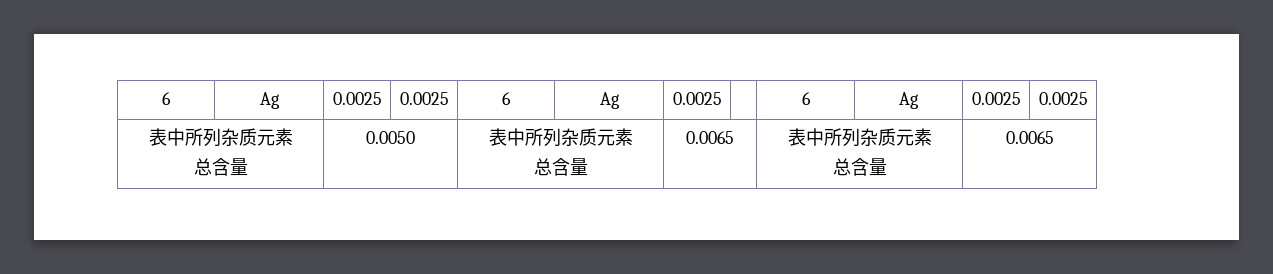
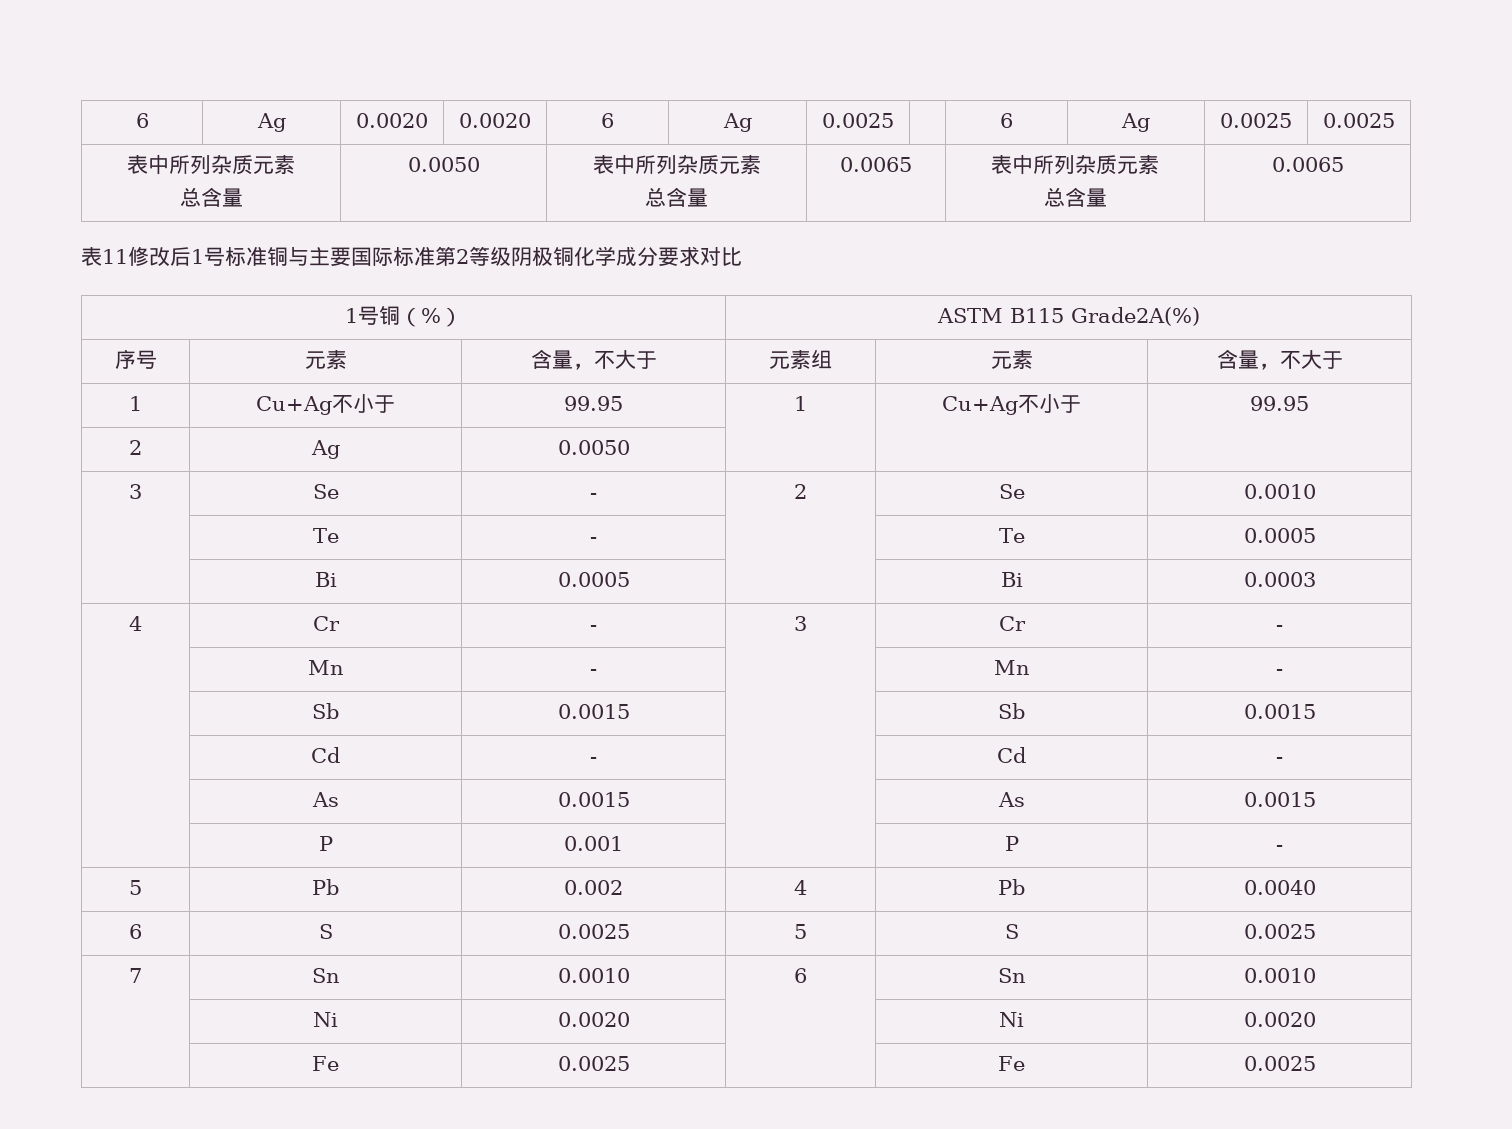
- 6 | Ag | 0.0025 | 0.0025 | 6 | Ag | 0.0025 | | 6 | Ag | 0.0025 | 0.0025
+ 6 | Ag | 0.0020 | 0.0020 | 6 | Ag | 0.0025 | | 6 | Ag | 0.0025 | 0.0025
+ 表11修改后1号标准铜与主要国际标准第2等级阴极铜化学成分要求对比
+ 1号铜（%） | ASTM B115 Grade2A(%)
+ 序号 | 元素 | 含量，不大于 | 元素组 | 元素 | 含量，不大于
+ 1 | Cu+Ag不小于 | 99.95 | 1 | Cu+Ag不小于 | 99.95
+ 2 | Ag | 0.0050 | | |
+ 3 | Se | - | 2 | Se | 0.0010
+ | Te | - | | Te | 0.0005
+ | Bi | 0.0005 | | Bi | 0.0003
+ 4 | Cr | - | 3 | Cr | -
+ | Mn | - | | Mn | -
+ | Sb | 0.0015 | | Sb | 0.0015
+ | Cd | - | | Cd | -
+ | As | 0.0015 | | As | 0.0015
+ | P | 0.001 | | P | -
+ 5 | Pb | 0.002 | 4 | Pb | 0.0040
+ 6 | S | 0.0025 | 5 | S | 0.0025
+ 7 | Sn | 0.0010 | 6 | Sn | 0.0010
+ | Ni | 0.0020 | | Ni | 0.0020
+ | Fe | 0.0025 | | Fe | 0.0025

